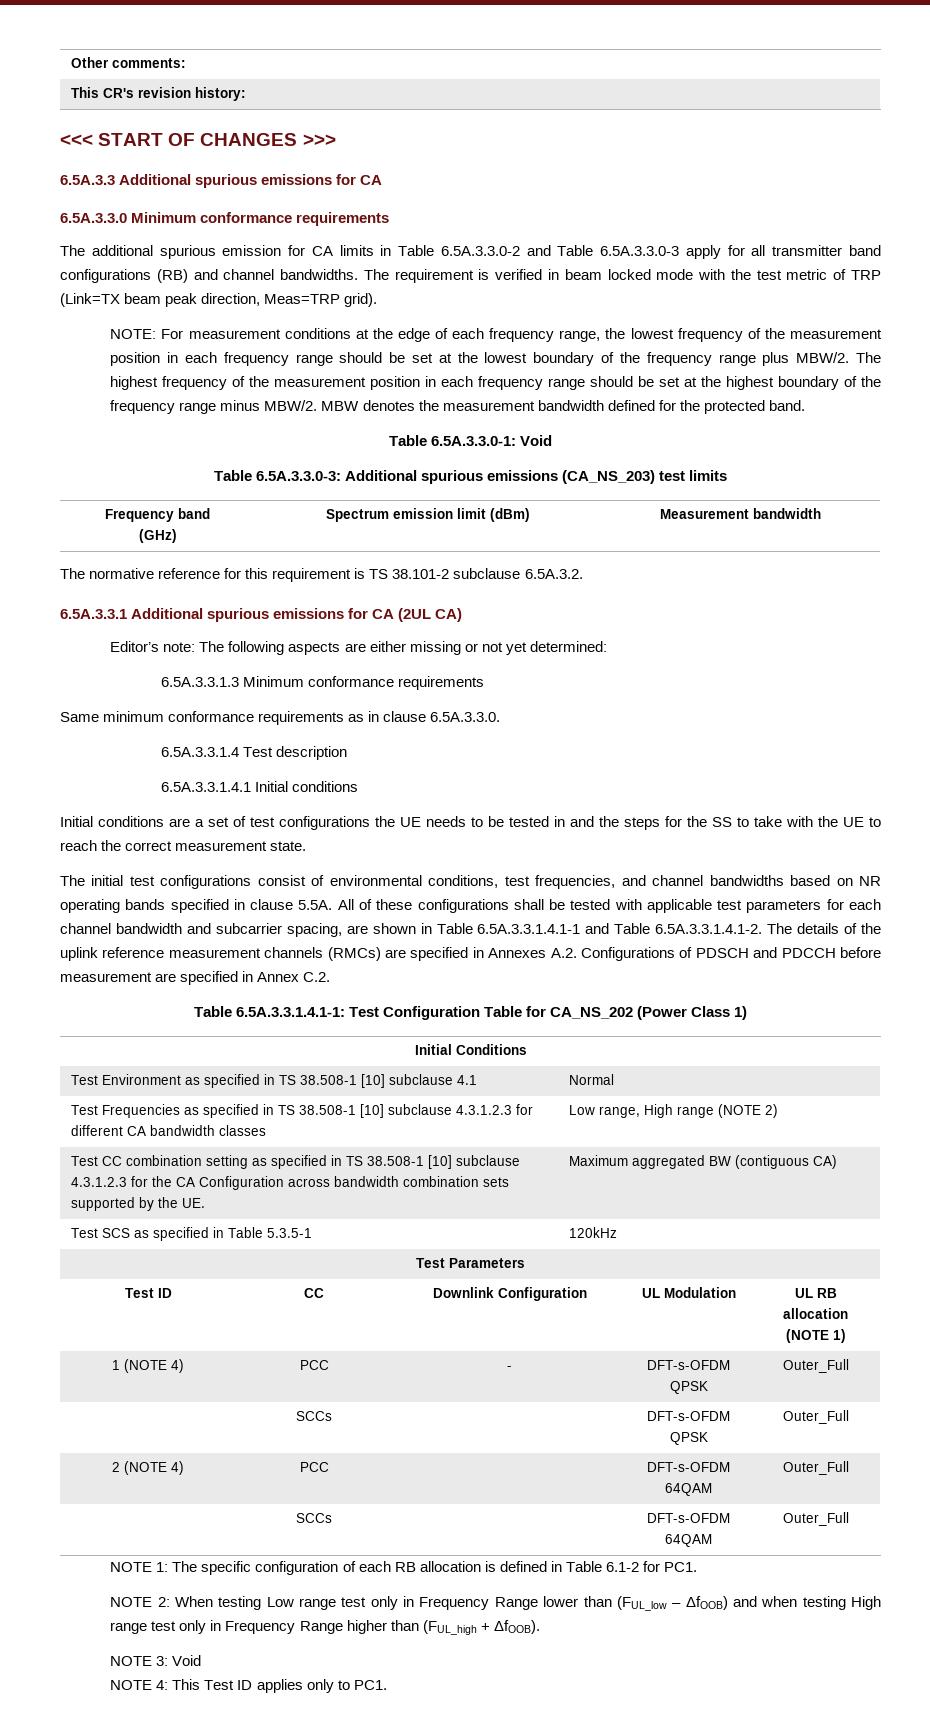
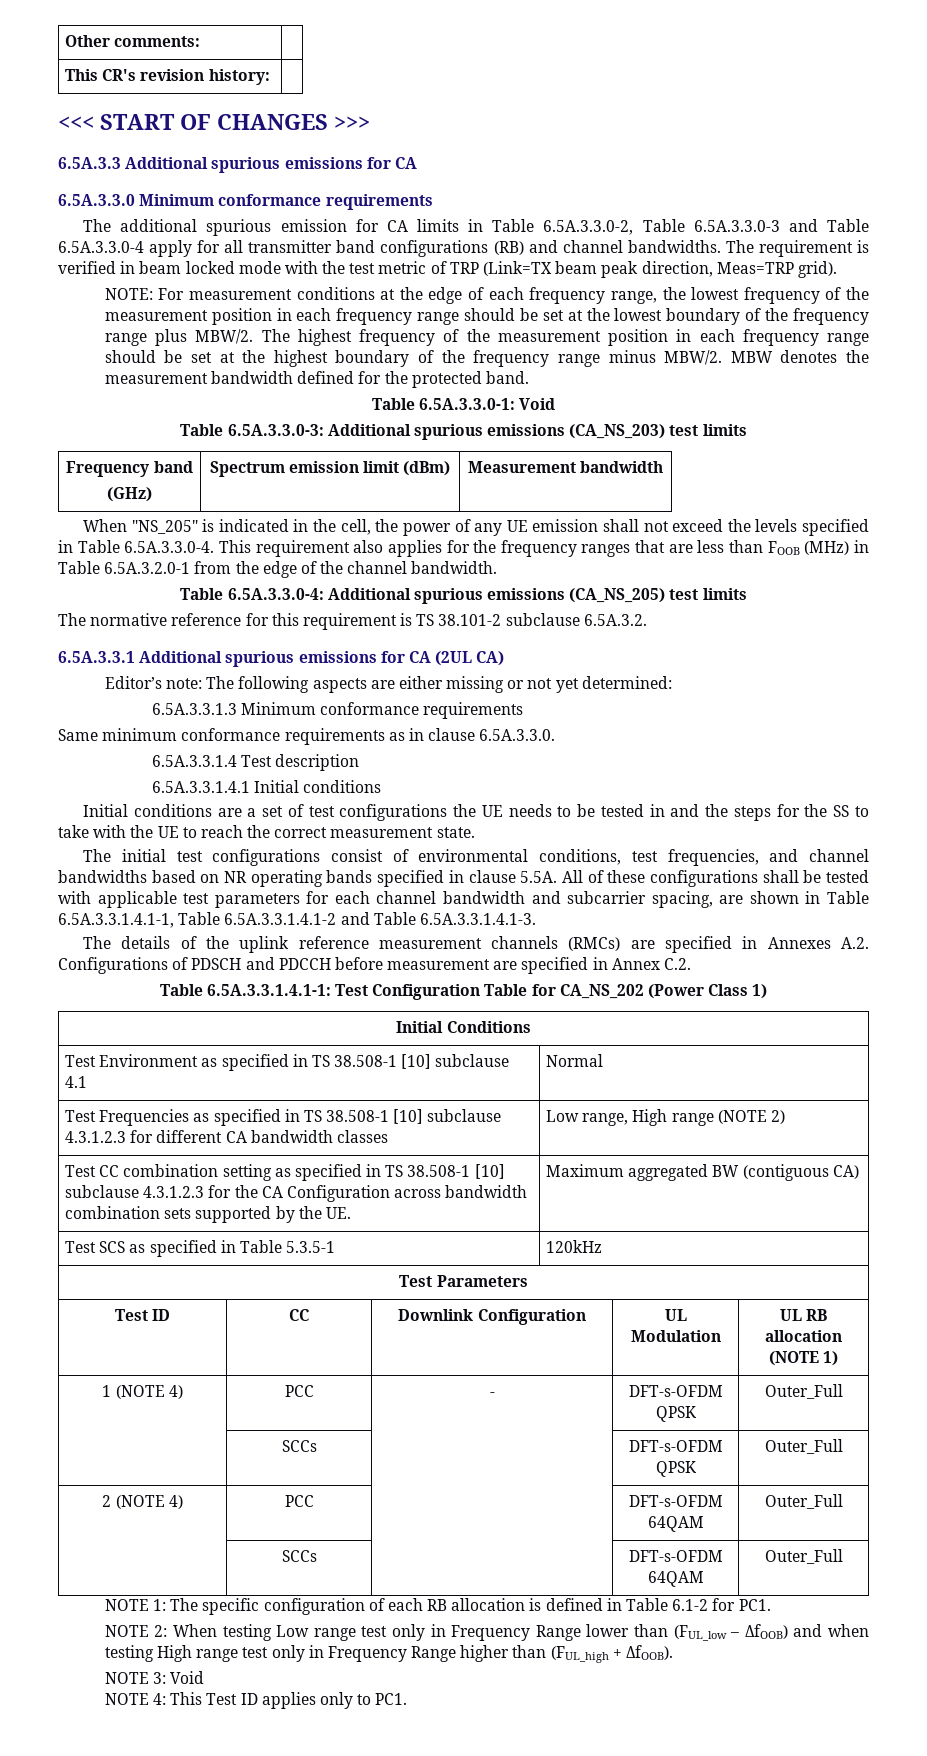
- The additional spurious emission for CA limits in Table 6.5A.3.3.0-2 and Table 6.5A.3.3.0-3 apply for all transmitter band configurations (RB) and channel bandwidths.
+ The additional spurious emission for CA limits in Table 6.5A.3.3.0-2, Table 6.5A.3.3.0-3 and Table 6.5A.3.3.0-4 apply for all transmitter band configurations (RB) and channel bandwidths.
+ When "NS_205" is indicated in the cell, the power of any UE emission shall not exceed the levels specified in Table 6.5A.3.3.0-4. This requirement also applies for the frequency ranges that are less than FOOB (MHz) in Table 6.5A.3.2.0-1 from the edge of the channel bandwidth.
+ Table 6.5A.3.3.0-4: Additional spurious emissions (CA_NS_205) test limits
- The initial test configurations consist of environmental conditions, test frequencies, and channel bandwidths based on NR operating bands specified in clause 5.5A. All of these configurations shall be tested with applicable test parameters for each channel bandwidth and subcarrier spacing, are shown in Table 6.5A.3.3.1.4.1-1 and Table 6.5A.3.3.1.4.1-2. The details of the uplink reference measurement channels (RMCs) are specified in Annexes A.2. Configurations of PDSCH and PDCCH before measurement are specified in Annex C.2.
+ The initial test configurations consist of environmental conditions, test frequencies, and channel bandwidths based on NR operating bands specified in clause 5.5A. All of these configurations shall be tested with applicable test parameters for each channel bandwidth and subcarrier spacing, are shown in Table 6.5A.3.3.1.4.1-1, Table 6.5A.3.3.1.4.1-2 and Table 6.5A.3.3.1.4.1-3.
+ The details of the uplink reference measurement channels (RMCs) are specified in Annexes A.2. Configurations of PDSCH and PDCCH before measurement are specified in Annex C.2.

